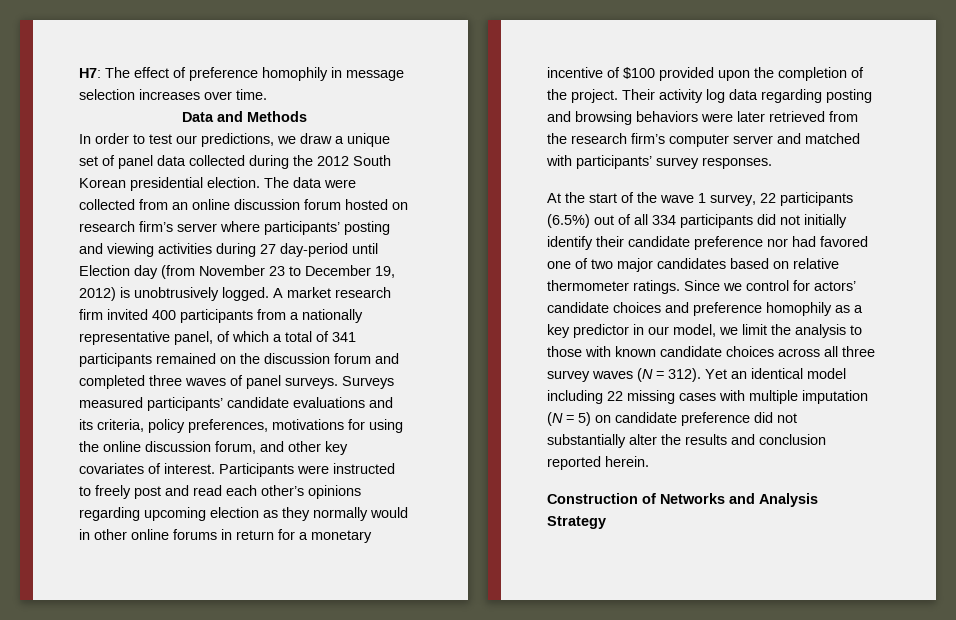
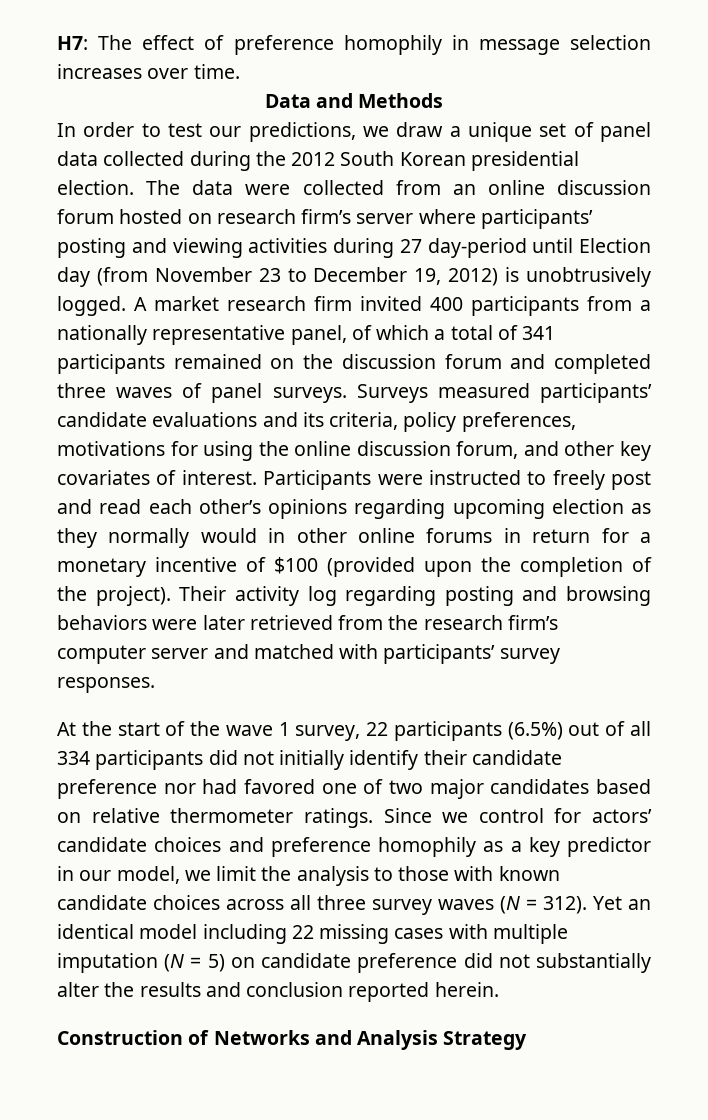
- Participants were instructed to freely post and read each other’s opinions regarding upcoming election as they normally would in other online forums in return for a monetary incentive of $100 provided upon the completion of the project.
+ Participants were instructed to freely post and read each other’s opinions regarding upcoming election as they normally would in other online forums in return for a monetary incentive of $100 (provided upon the completion of the project).
- Their activity log data regarding posting and browsing behaviors were later retrieved from the research firm’s computer server and matched with participants’ survey responses.
+ Their activity log regarding posting and browsing behaviors were later retrieved from the research firm’s computer server and matched with participants’ survey responses.

